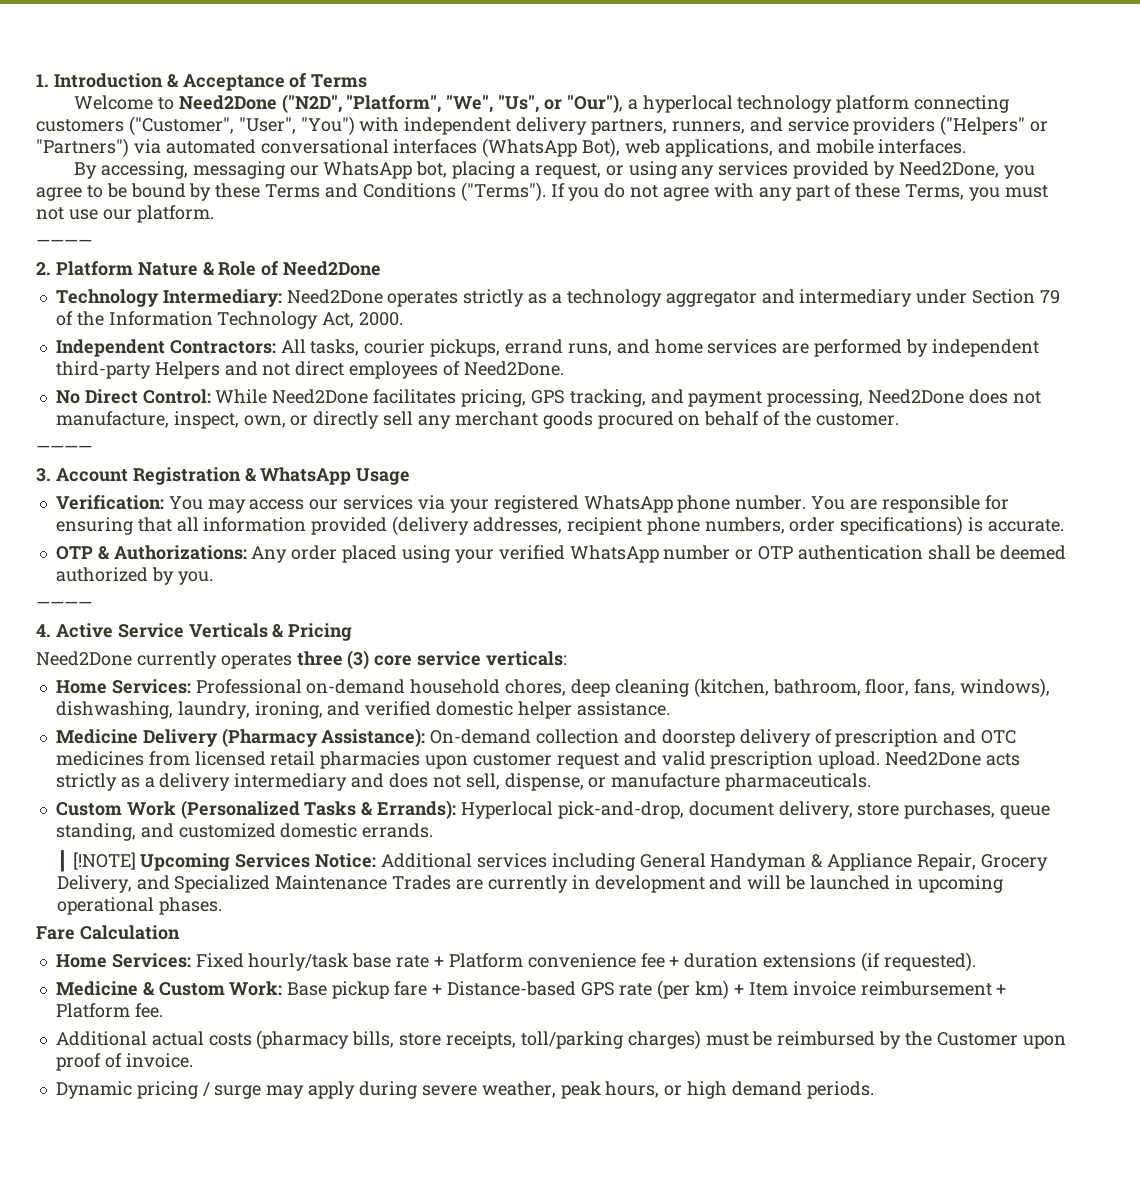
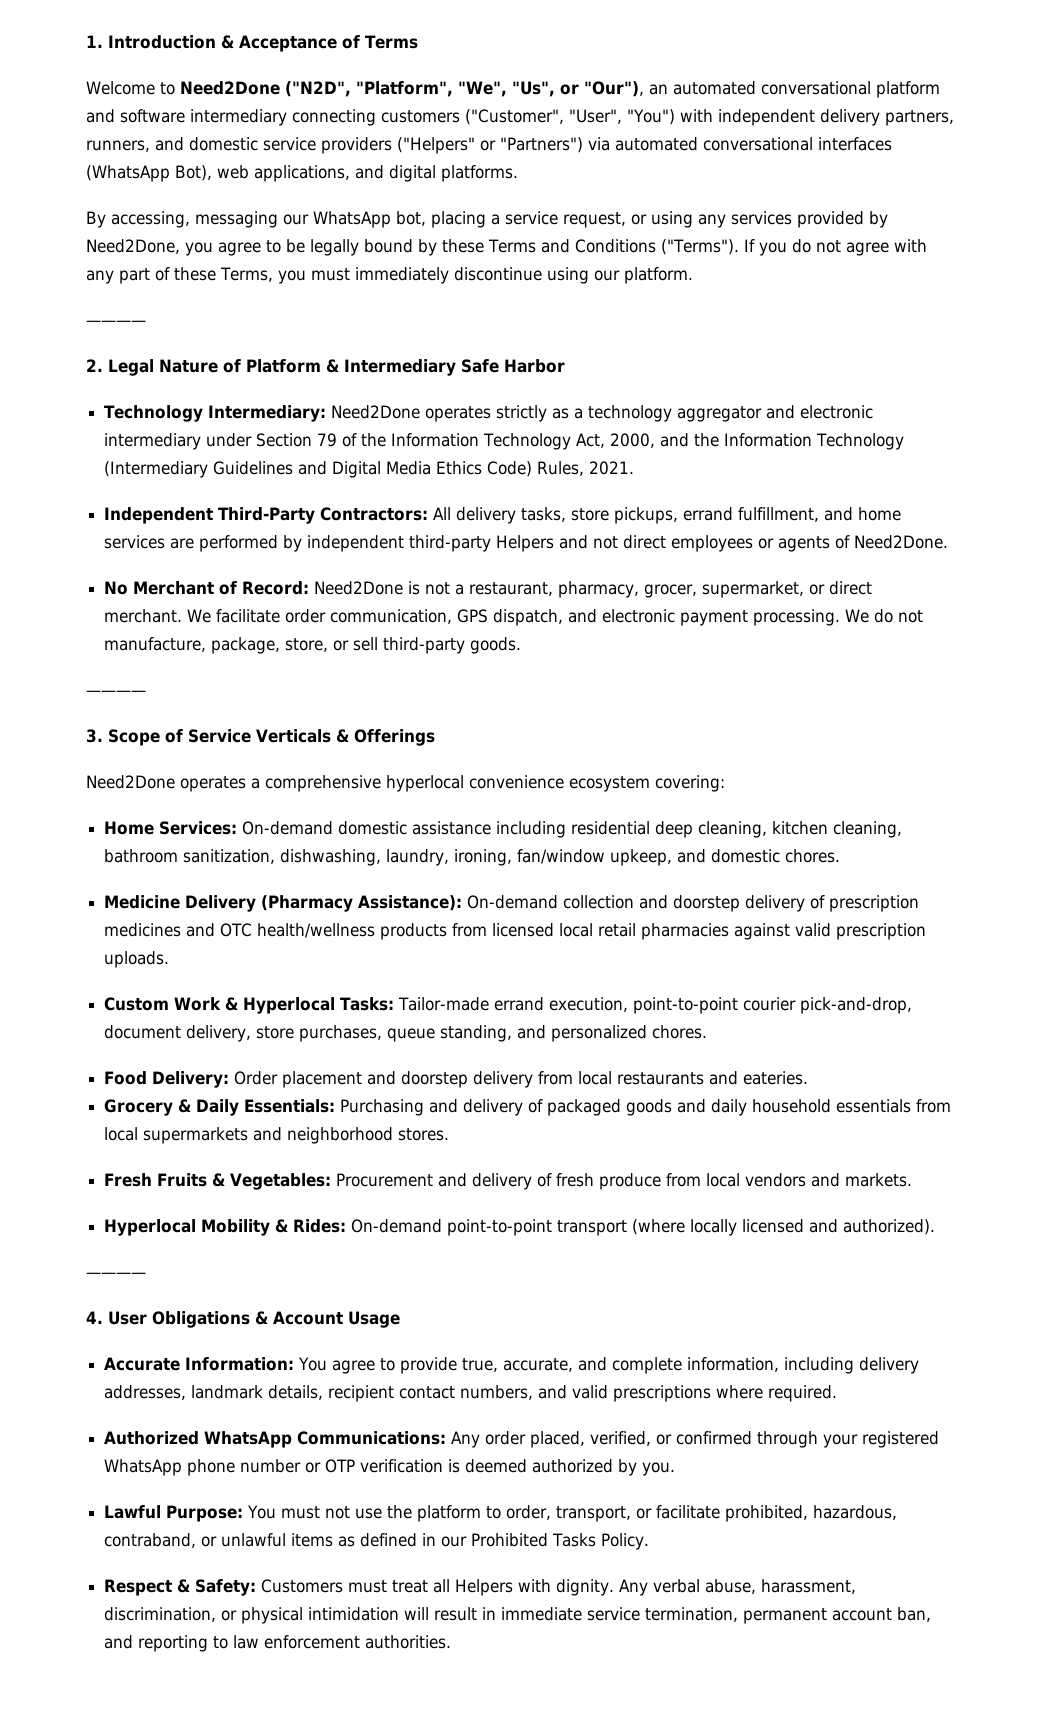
- Welcome to Need2Done ("N2D", "Platform", "We", "Us", or "Our"), a hyperlocal technology platform connecting customers ("Customer", "User", "You") with independent delivery partners, runners, and service providers ("Helpers" or "Partners") via automated conversational interfaces (WhatsApp Bot), web applications, and mobile interfaces.
+ Welcome to Need2Done ("N2D", "Platform", "We", "Us", or "Our"), an automated conversational platform and software intermediary connecting customers ("Customer", "User", "You") with independent delivery partners, runners, and domestic service providers ("Helpers" or "Partners") via automated conversational interfaces (WhatsApp Bot), web applications, and digital platforms.
- By accessing, messaging our WhatsApp bot, placing a request, or using any services provided by Need2Done, you agree to be bound by these Terms and Conditions ("Terms").
+ By accessing, messaging our WhatsApp bot, placing a service request, or using any services provided by Need2Done, you agree to be legally bound by these Terms and Conditions ("Terms").
- If you do not agree with any part of these Terms, you must not use our platform.
+ If you do not agree with any part of these Terms, you must immediately discontinue using our platform.
- 2. Platform Nature & Role of Need2Done
+ 2. Legal Nature of Platform & Intermediary Safe Harbor
- Technology Intermediary: Need2Done operates strictly as a technology aggregator and intermediary under Section 79 of the Information Technology Act, 2000.
+ Technology Intermediary: Need2Done operates strictly as a technology aggregator and electronic intermediary under Section 79 of the Information Technology Act, 2000, and the Information Technology (Intermediary Guidelines and Digital Media Ethics Code) Rules, 2021.
- Independent Contractors: All tasks, courier pickups, errand runs, and home services are performed by independent third-party Helpers and not direct employees of Need2Done.
+ Independent Third-Party Contractors: All delivery tasks, store pickups, errand fulfillment, and home services are performed by independent third-party Helpers and not direct employees or agents of Need2Done.
- No Direct Control: While Need2Done facilitates pricing, GPS tracking, and payment processing, Need2Done does not manufacture, inspect, own, or directly sell any merchant goods procured on behalf of the customer.
+ No Merchant of Record: Need2Done is not a restaurant, pharmacy, grocer, supermarket, or direct merchant. We facilitate order communication, GPS dispatch, and electronic payment processing. We do not manufacture, package, store, or sell third-party goods.
  ————
- 3. Account Registration & WhatsApp Usage
- Verification: You may access our services via your registered WhatsApp phone number. You are responsible for ensuring that all information provided (delivery addresses, recipient phone numbers, order specifications) is accurate.
- OTP & Authorizations: Any order placed using your verified WhatsApp number or OTP authentication shall be deemed authorized by you.
- ————
- 4. Active Service Verticals & Pricing
- Need2Done currently operates three (3) core service verticals:
- Home Services: Professional on-demand household chores, deep cleaning (kitchen, bathroom, floor, fans, windows), dishwashing, laundry, ironing, and verified domestic helper assistance.
+ 3. Scope of Service Verticals & Offerings
+ Need2Done operates a comprehensive hyperlocal convenience ecosystem covering:
+ Home Services: On-demand domestic assistance including residential deep cleaning, kitchen cleaning, bathroom sanitization, dishwashing, laundry, ironing, fan/window upkeep, and domestic chores.
- Medicine Delivery (Pharmacy Assistance): On-demand collection and doorstep delivery of prescription and OTC medicines from licensed retail pharmacies upon customer request and valid prescription upload. Need2Done acts strictly as a delivery intermediary and does not sell, dispense, or manufacture pharmaceuticals.
- Custom Work (Personalized Tasks & Errands): Hyperlocal pick-and-drop, document delivery, store purchases, queue standing, and customized domestic errands.
- ┃ [!NOTE] Upcoming Services Notice: Additional services including General Handyman & Appliance Repair, Grocery Delivery, and Specialized Maintenance Trades are currently in development and will be launched in upcoming operational phases.
- Fare Calculation
- Home Services: Fixed hourly/task base rate + Platform convenience fee + duration extensions (if requested).
- Medicine & Custom Work: Base pickup fare + Distance-based GPS rate (per km) + Item invoice reimbursement + Platform fee.
- Additional actual costs (pharmacy bills, store receipts, toll/parking charges) must be reimbursed by the Customer upon proof of invoice.
- Dynamic pricing / surge may apply during severe weather, peak hours, or high demand periods.
+ Medicine Delivery (Pharmacy Assistance): On-demand collection and doorstep delivery of prescription medicines and OTC health/wellness products from licensed local retail pharmacies against valid prescription uploads.
+ Custom Work & Hyperlocal Tasks: Tailor-made errand execution, point-to-point courier pick-and-drop, document delivery, store purchases, queue standing, and personalized chores.
+ Food Delivery: Order placement and doorstep delivery from local restaurants and eateries.
+ Grocery & Daily Essentials: Purchasing and delivery of packaged goods and daily household essentials from local supermarkets and neighborhood stores.
+ Fresh Fruits & Vegetables: Procurement and delivery of fresh produce from local vendors and markets.
+ Hyperlocal Mobility & Rides: On-demand point-to-point transport (where locally licensed and authorized).
+ ————
+ 4. User Obligations & Account Usage
+ Accurate Information: You agree to provide true, accurate, and complete information, including delivery addresses, landmark details, recipient contact numbers, and valid prescriptions where required.
+ Authorized WhatsApp Communications: Any order placed, verified, or confirmed through your registered WhatsApp phone number or OTP verification is deemed authorized by you.
+ Lawful Purpose: You must not use the platform to order, transport, or facilitate prohibited, hazardous, contraband, or unlawful items as defined in our Prohibited Tasks Policy.
+ Respect & Safety: Customers must treat all Helpers with dignity. Any verbal abuse, harassment, discrimination, or physical intimidation will result in immediate service termination, permanent account ban, and reporting to law enforcement authorities.

